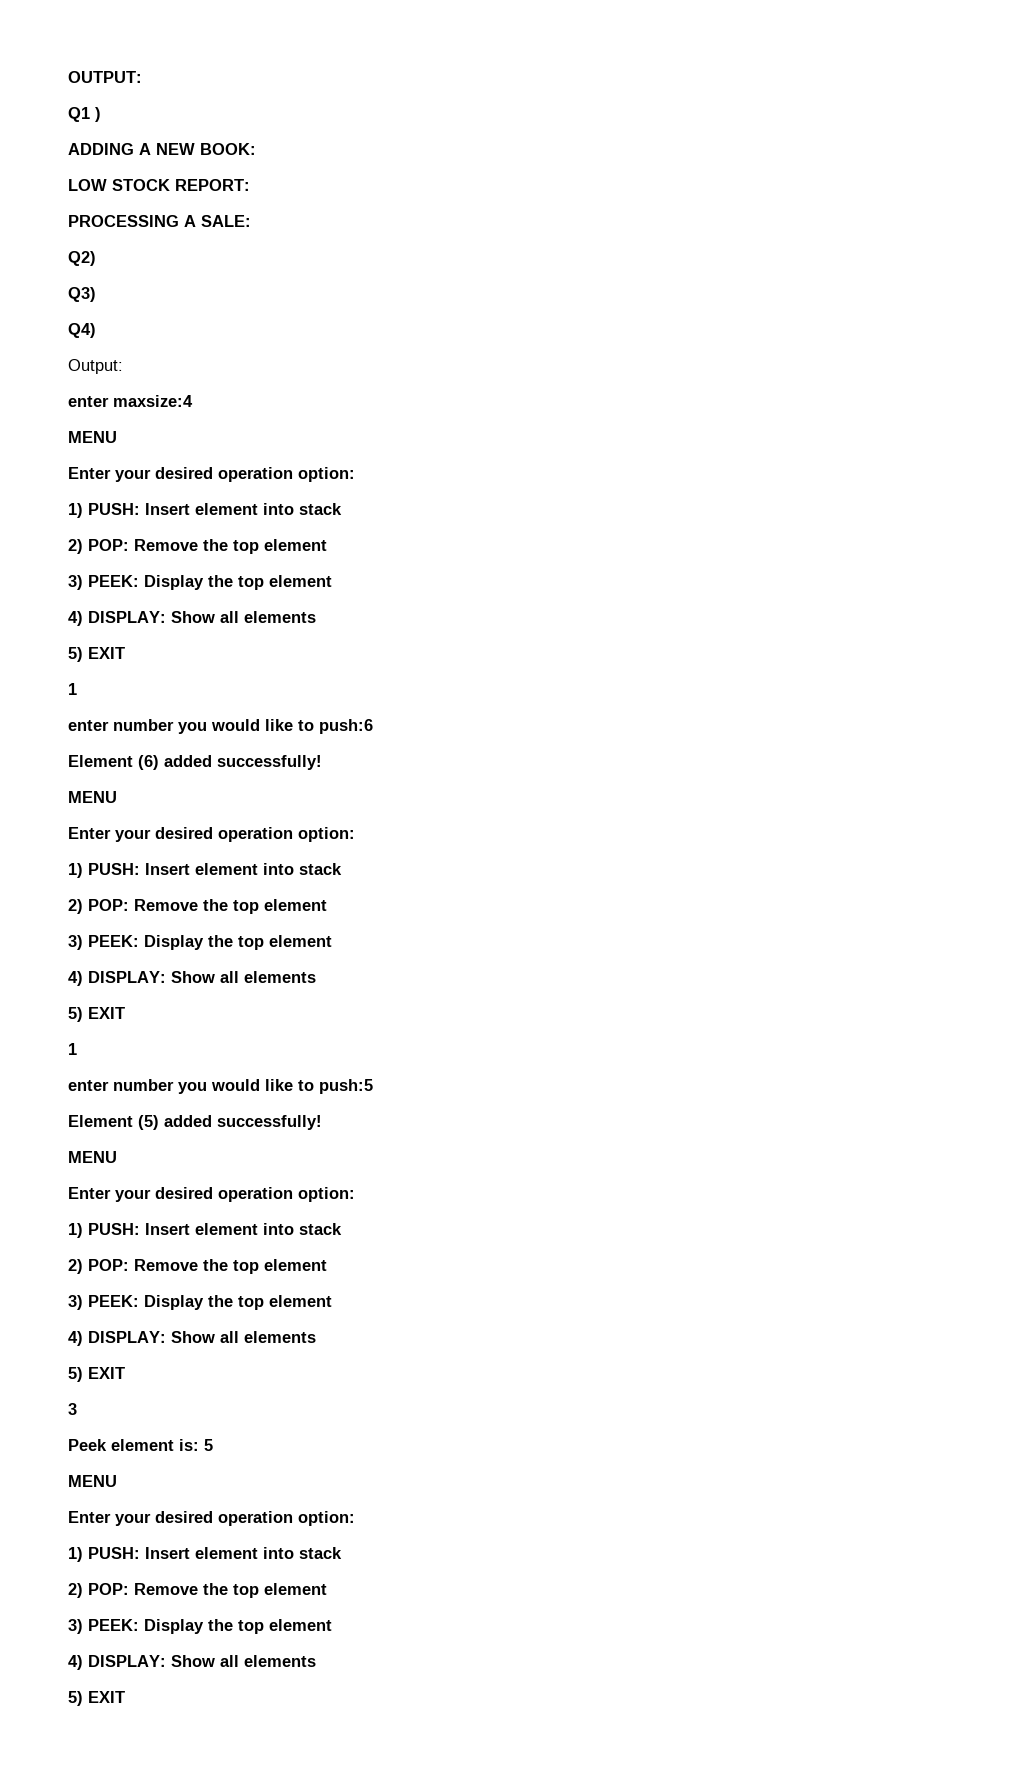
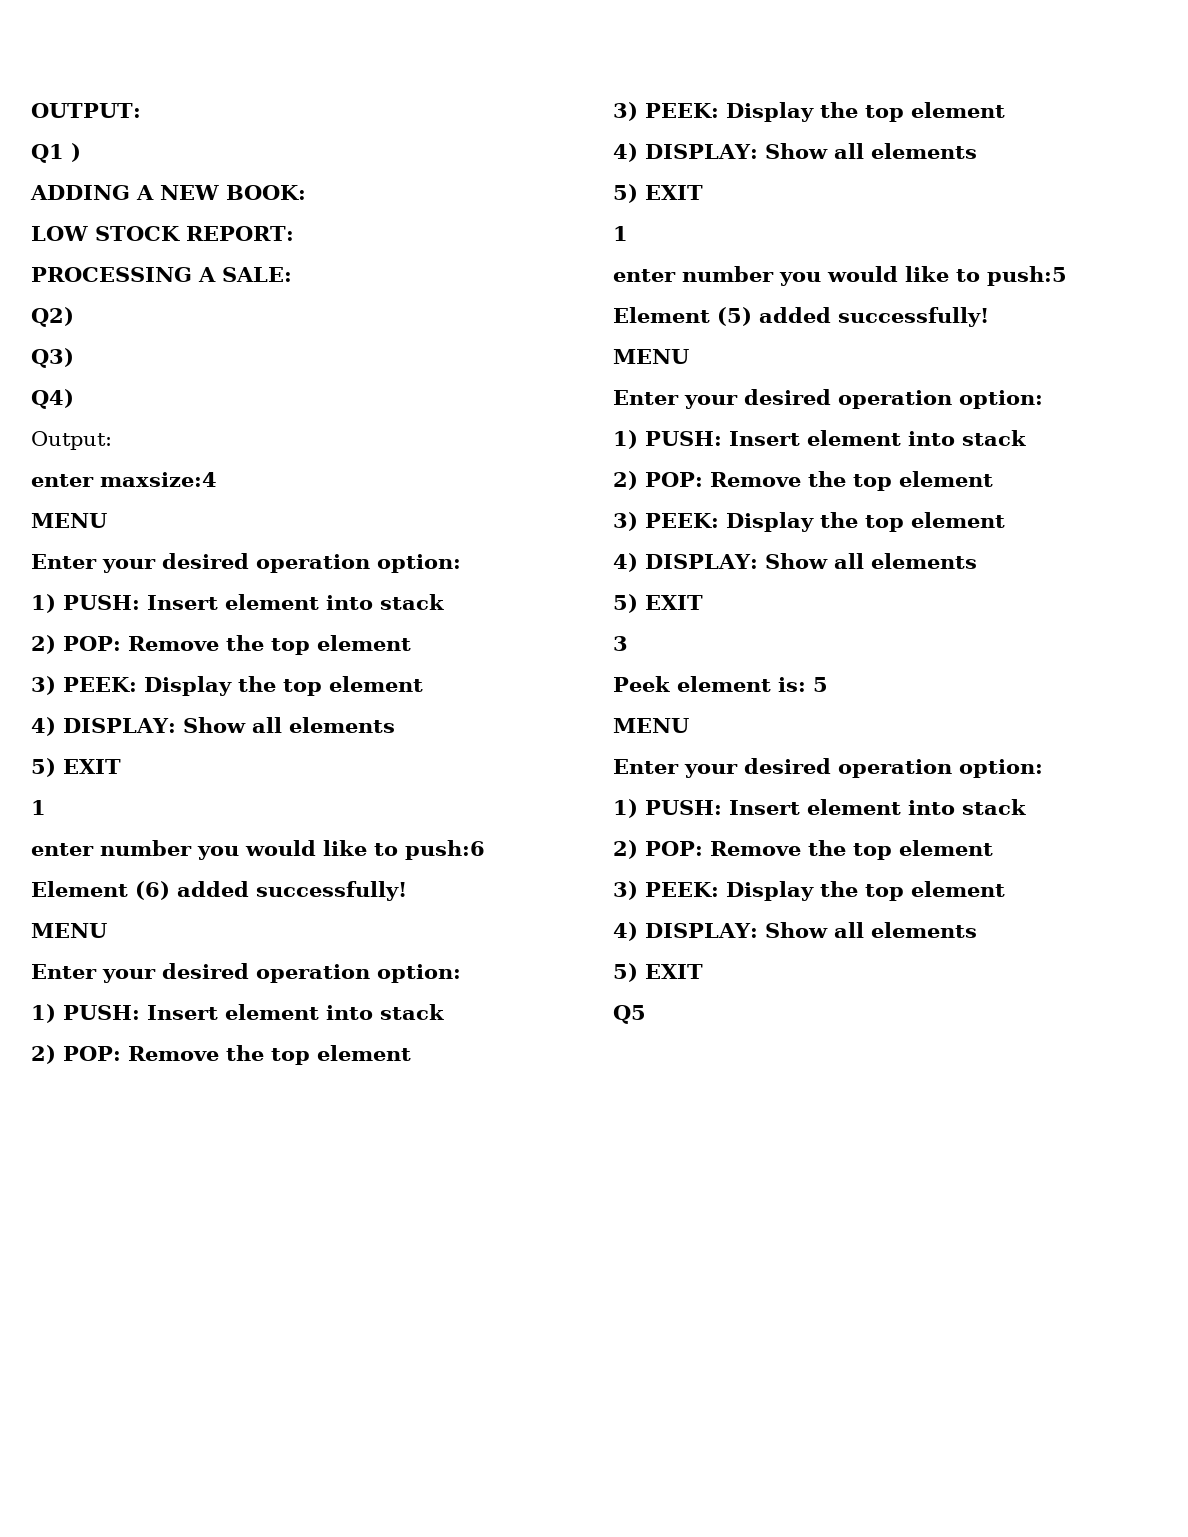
+ Q5

